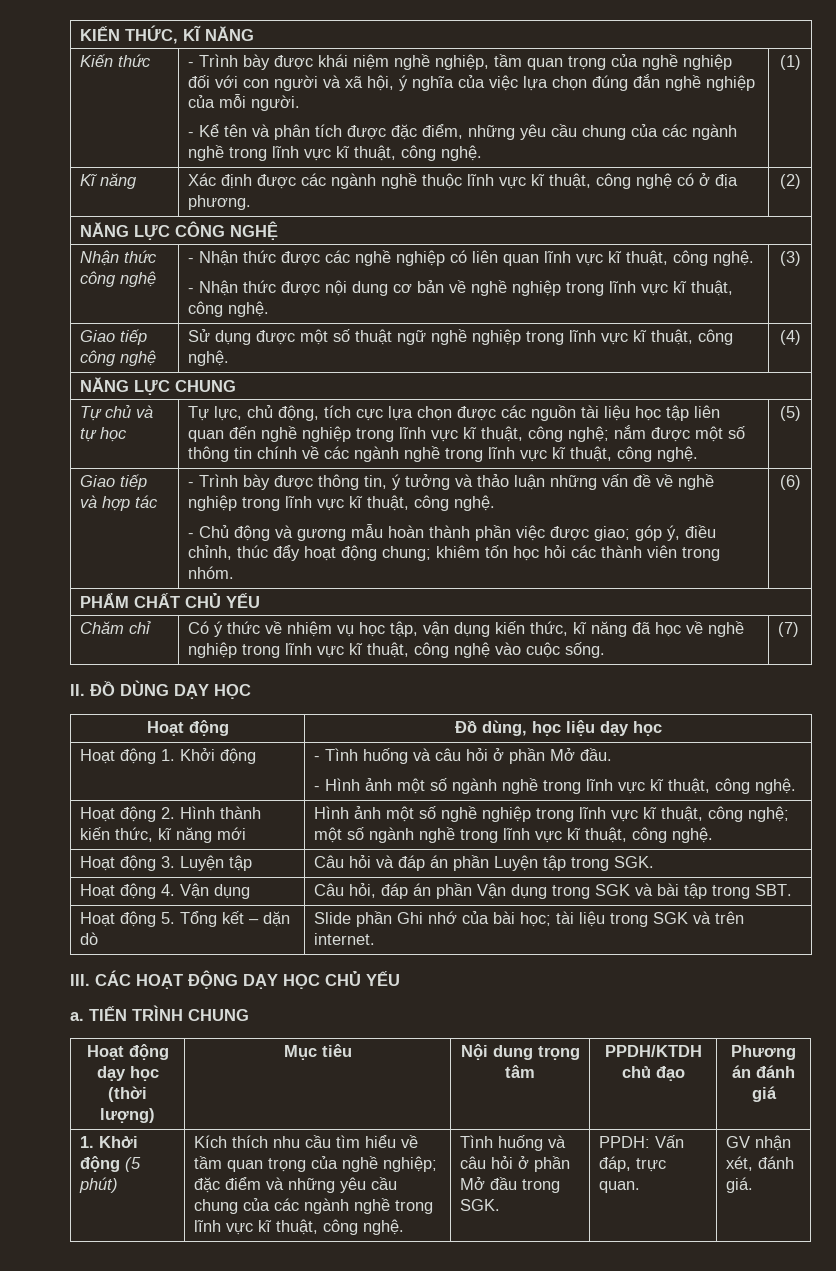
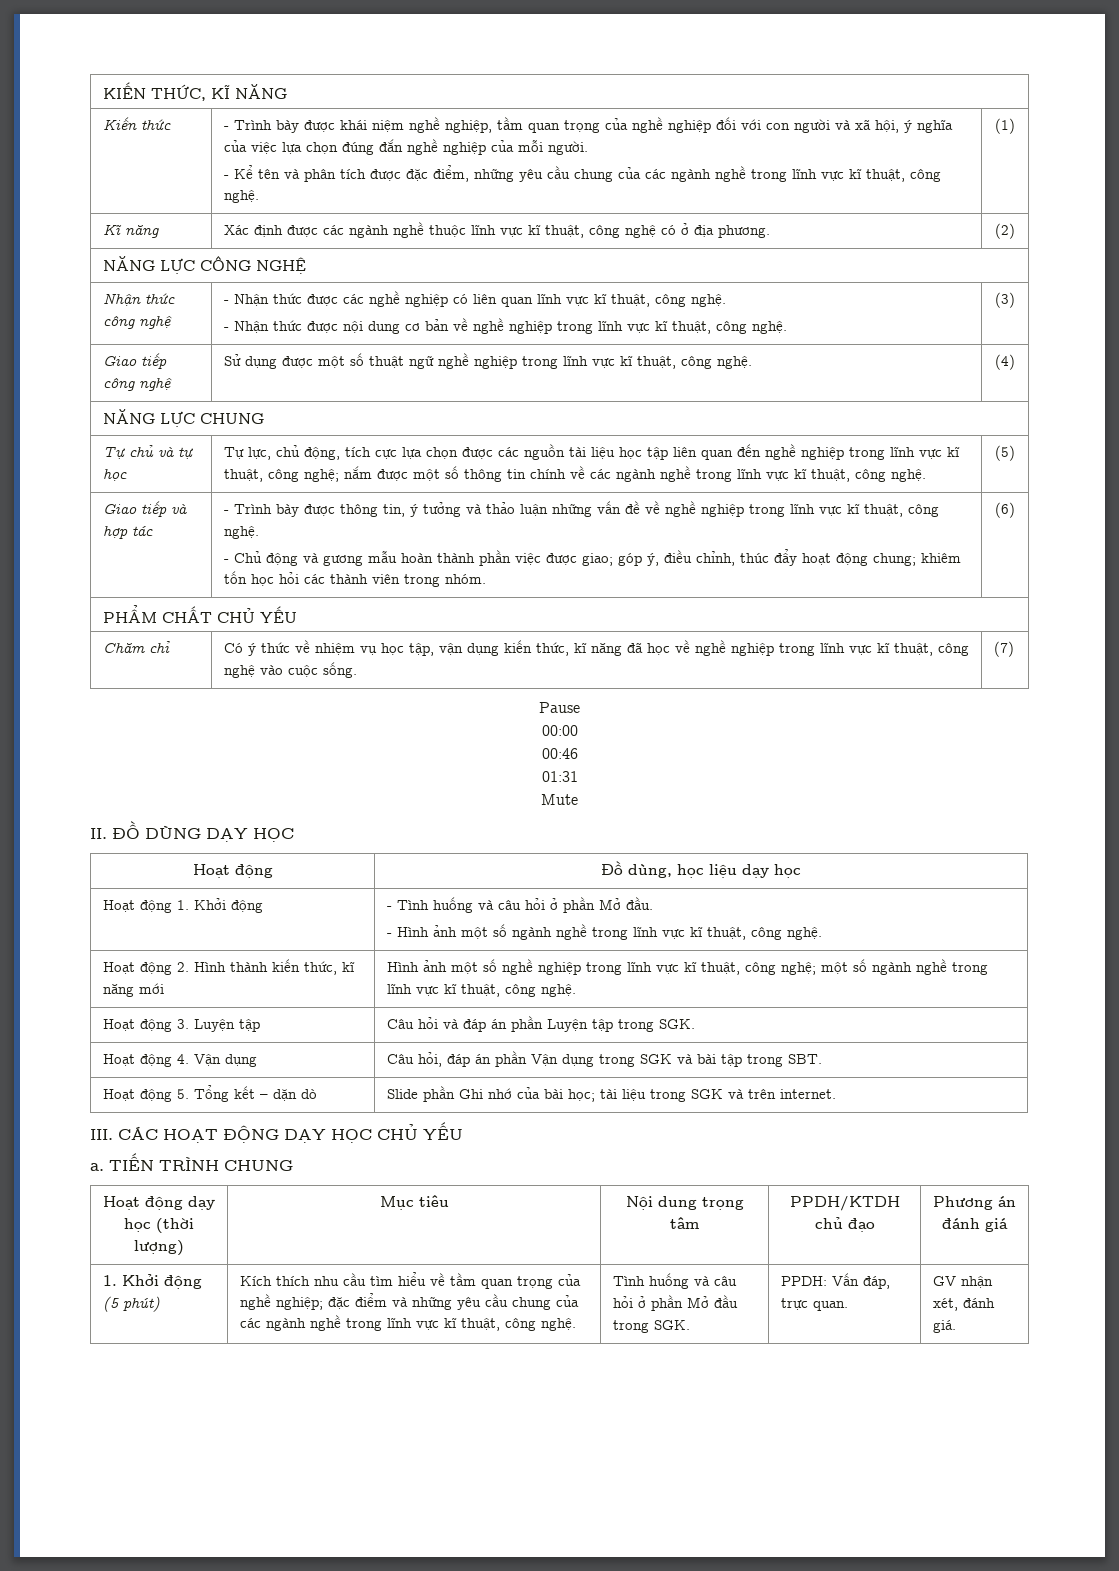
+ Pause
+ 00:00
+ 00:46
+ 01:31
+ Mute

